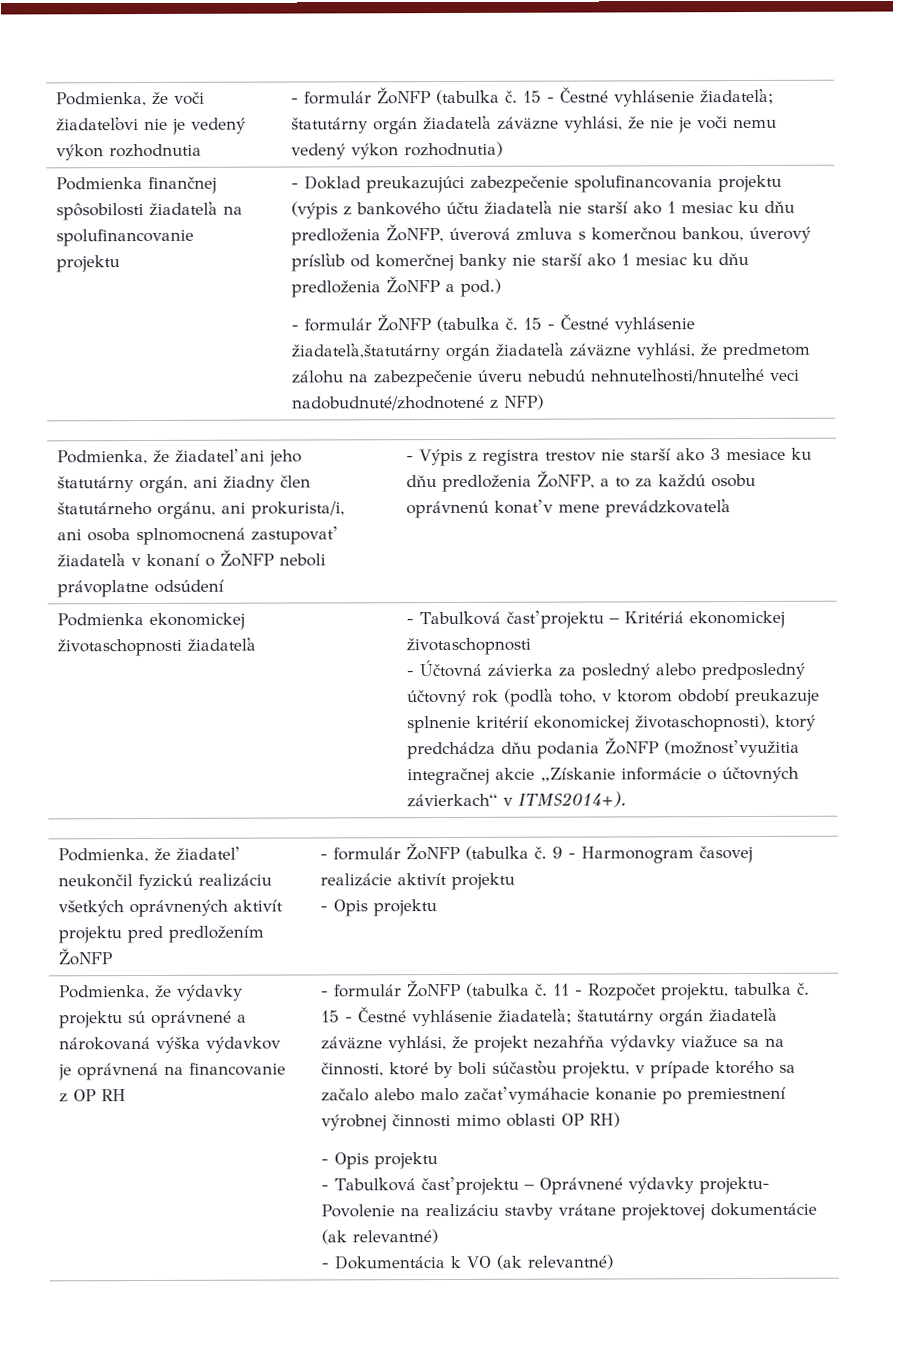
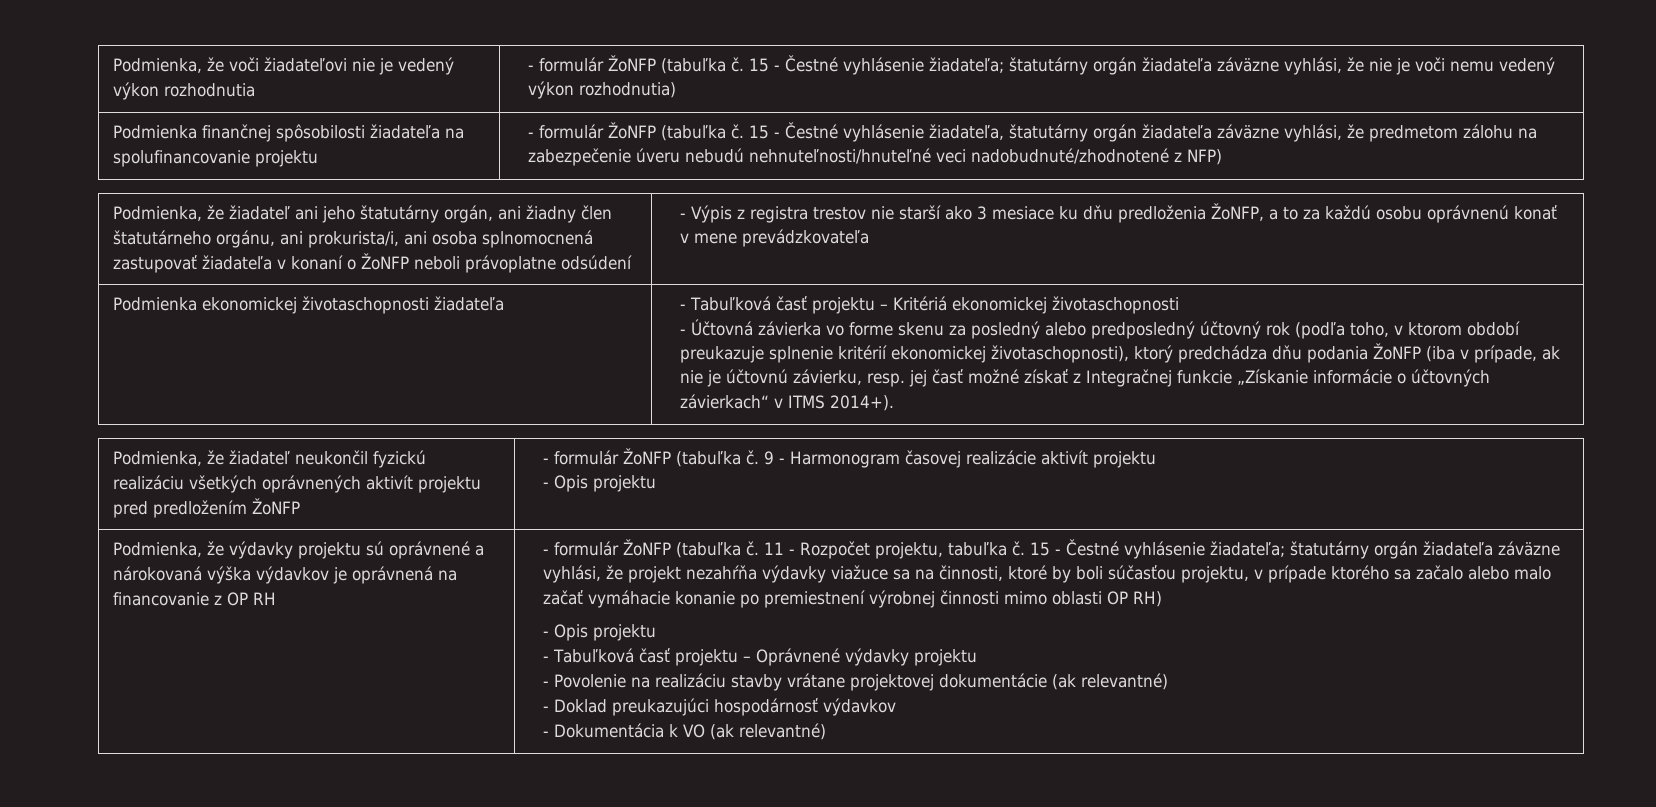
- - Doklad preukazujúci zabezpečenie spolufinancovania projektu (výpis z bankového účtu žiadateľa nie starší ako 1 mesiac ku dňu predloženia ŽoNFP, úverová zmluva s komerčnou bankou, úverový prísľub od komerčnej banky nie starší ako 1 mesiac ku dňu predloženia ŽoNFP a pod.)
- - formulár ŽoNFP (tabuľka č. 15 - Čestné vyhlásenie žiadateľa,štatutárny orgán žiadateľa záväzne vyhlási, že predmetom zálohu na zabezpečenie úveru nebudú nehnuteľnosti/hnuteľné veci nadobudnuté/zhodnotené z NFP)
+ - formulár ŽoNFP (tabuľka č. 15 - Čestné vyhlásenie žiadateľa, štatutárny orgán žiadateľa záväzne vyhlási, že predmetom zálohu na zabezpečenie úveru nebudú nehnuteľnosti/hnuteľné veci nadobudnuté/zhodnotené z NFP)
- - Účtovná závierka za posledný alebo predposledný účtovný rok (podľa toho, v ktorom období preukazuje splnenie kritérií ekonomickej životaschopnosti), ktorý predchádza dňu podania ŽoNFP (možnosť využitia integračnej akcie „Získanie informácie o účtovných závierkach“ v ITMS2014+).
+ - Účtovná závierka vo forme skenu za posledný alebo predposledný účtovný rok (podľa toho, v ktorom období preukazuje splnenie kritérií ekonomickej životaschopnosti), ktorý predchádza dňu podania ŽoNFP (iba v prípade, ak nie je účtovnú závierku, resp. jej časť možné získať z Integračnej funkcie „Získanie informácie o účtovných závierkach“ v ITMS 2014+).
- - Tabuľková časť projektu – Oprávnené výdavky projektu- Povolenie na realizáciu stavby vrátane projektovej dokumentácie (ak relevantné)
+ - Tabuľková časť projektu – Oprávnené výdavky projektu
+ - Povolenie na realizáciu stavby vrátane projektovej dokumentácie (ak relevantné)
+ - Doklad preukazujúci hospodárnosť výdavkov

